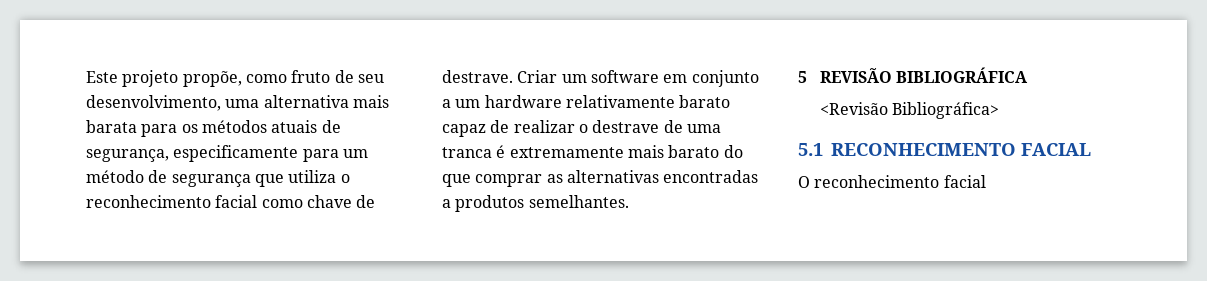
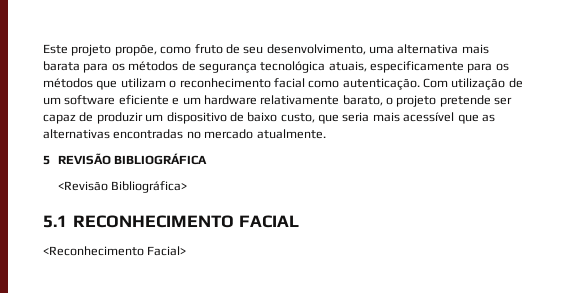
- Este projeto propõe, como fruto de seu desenvolvimento, uma alternativa mais barata para os métodos atuais de segurança, especificamente para um método de segurança que utiliza o reconhecimento facial como chave de destrave. Criar um software em conjunto a um hardware relativamente barato capaz de realizar o destrave de uma tranca é extremamente mais barato do que comprar as alternativas encontradas a produtos semelhantes.
+ Este projeto propõe, como fruto de seu desenvolvimento, uma alternativa mais barata para os métodos de segurança tecnológica atuais, especificamente para os métodos que utilizam o reconhecimento facial como autenticação. Com utilização de um software eficiente e um hardware relativamente barato, o projeto pretende ser capaz de produzir um dispositivo de baixo custo, que seria mais acessível que as alternativas encontradas no mercado atualmente.
- O reconhecimento facial
+ <Reconhecimento Facial>

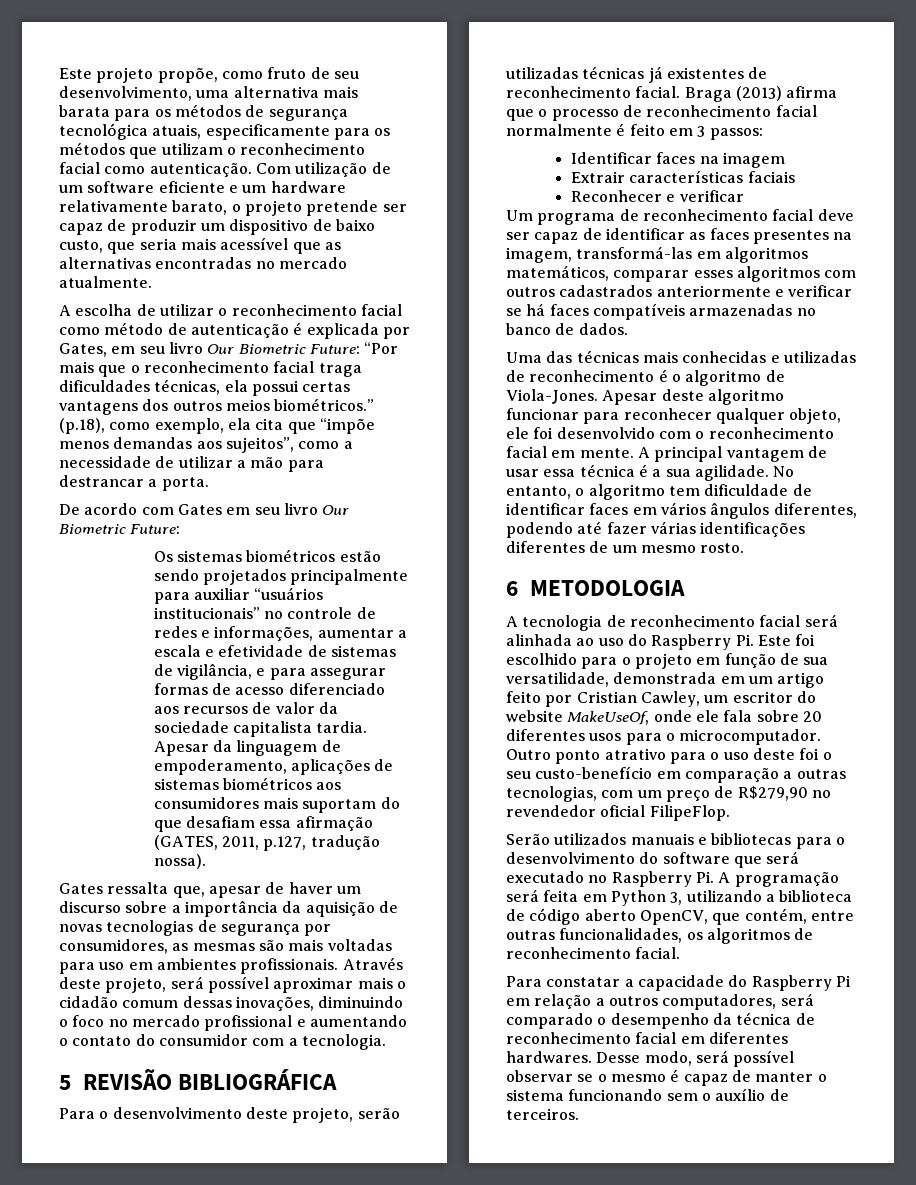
+ A escolha de utilizar o reconhecimento facial como método de autenticação é explicada por Gates, em seu livro Our Biometric Future: “Por mais que o reconhecimento facial traga dificuldades técnicas, ela possui certas vantagens dos outros meios biométricos.” (p.18), como exemplo, ela cita que “impõe menos demandas aos sujeitos”, como a necessidade de utilizar a mão para destrancar a porta.
+ De acordo com Gates em seu livro Our Biometric Future:
+ Os sistemas biométricos estão sendo projetados principalmente para auxiliar “usuários institucionais” no controle de redes e informações, aumentar a escala e efetividade de sistemas de vigilância, e para assegurar formas de acesso diferenciado aos recursos de valor da sociedade capitalista tardia. Apesar da linguagem de empoderamento, aplicações de sistemas biométricos aos consumidores mais suportam do que desafiam essa afirmação (GATES, 2011, p.127, tradução nossa).
+ Gates ressalta que, apesar de haver um discurso sobre a importância da aquisição de novas tecnologias de segurança por consumidores, as mesmas são mais voltadas para uso em ambientes profissionais. Através deste projeto, será possível aproximar mais o cidadão comum dessas inovações, diminuindo o foco no mercado profissional e aumentando o contato do consumidor com a tecnologia.
  5 REVISÃO BIBLIOGRÁFICA
- <Revisão Bibliográfica>
- 5.1 RECONHECIMENTO FACIAL
- <Reconhecimento Facial>
+ Para o desenvolvimento deste projeto, serão utilizadas técnicas já existentes de reconhecimento facial. Braga (2013) afirma que o processo de reconhecimento facial normalmente é feito em 3 passos:
+ Identificar faces na imagem
+ Extrair características faciais
+ Reconhecer e verificar
+ Um programa de reconhecimento facial deve ser capaz de identificar as faces presentes na imagem, transformá-las em algoritmos matemáticos, comparar esses algoritmos com outros cadastrados anteriormente e verificar se há faces compatíveis armazenadas no banco de dados.
+ Uma das técnicas mais conhecidas e utilizadas de reconhecimento é o algoritmo de Viola-Jones. Apesar deste algoritmo funcionar para reconhecer qualquer objeto, ele foi desenvolvido com o reconhecimento facial em mente. A principal vantagem de usar essa técnica é a sua agilidade. No entanto, o algoritmo tem dificuldade de identificar faces em vários ângulos diferentes, podendo até fazer várias identificações diferentes de um mesmo rosto.
+ 6 METODOLOGIA
+ A tecnologia de reconhecimento facial será alinhada ao uso do Raspberry Pi. Este foi escolhido para o projeto em função de sua versatilidade, demonstrada em um artigo feito por Cristian Cawley, um escritor do website MakeUseOf, onde ele fala sobre 20 diferentes usos para o microcomputador. Outro ponto atrativo para o uso deste foi o seu custo-benefício em comparação a outras tecnologias, com um preço de R$279,90 no revendedor oficial FilipeFlop.
+ Serão utilizados manuais e bibliotecas para o desenvolvimento do software que será executado no Raspberry Pi. A programação será feita em Python 3, utilizando a biblioteca de código aberto OpenCV, que contém, entre outras funcionalidades, os algoritmos de reconhecimento facial.
+ Para constatar a capacidade do Raspberry Pi em relação a outros computadores, será comparado o desempenho da técnica de reconhecimento facial em diferentes hardwares. Desse modo, será possível observar se o mesmo é capaz de manter o sistema funcionando sem o auxílio de terceiros.

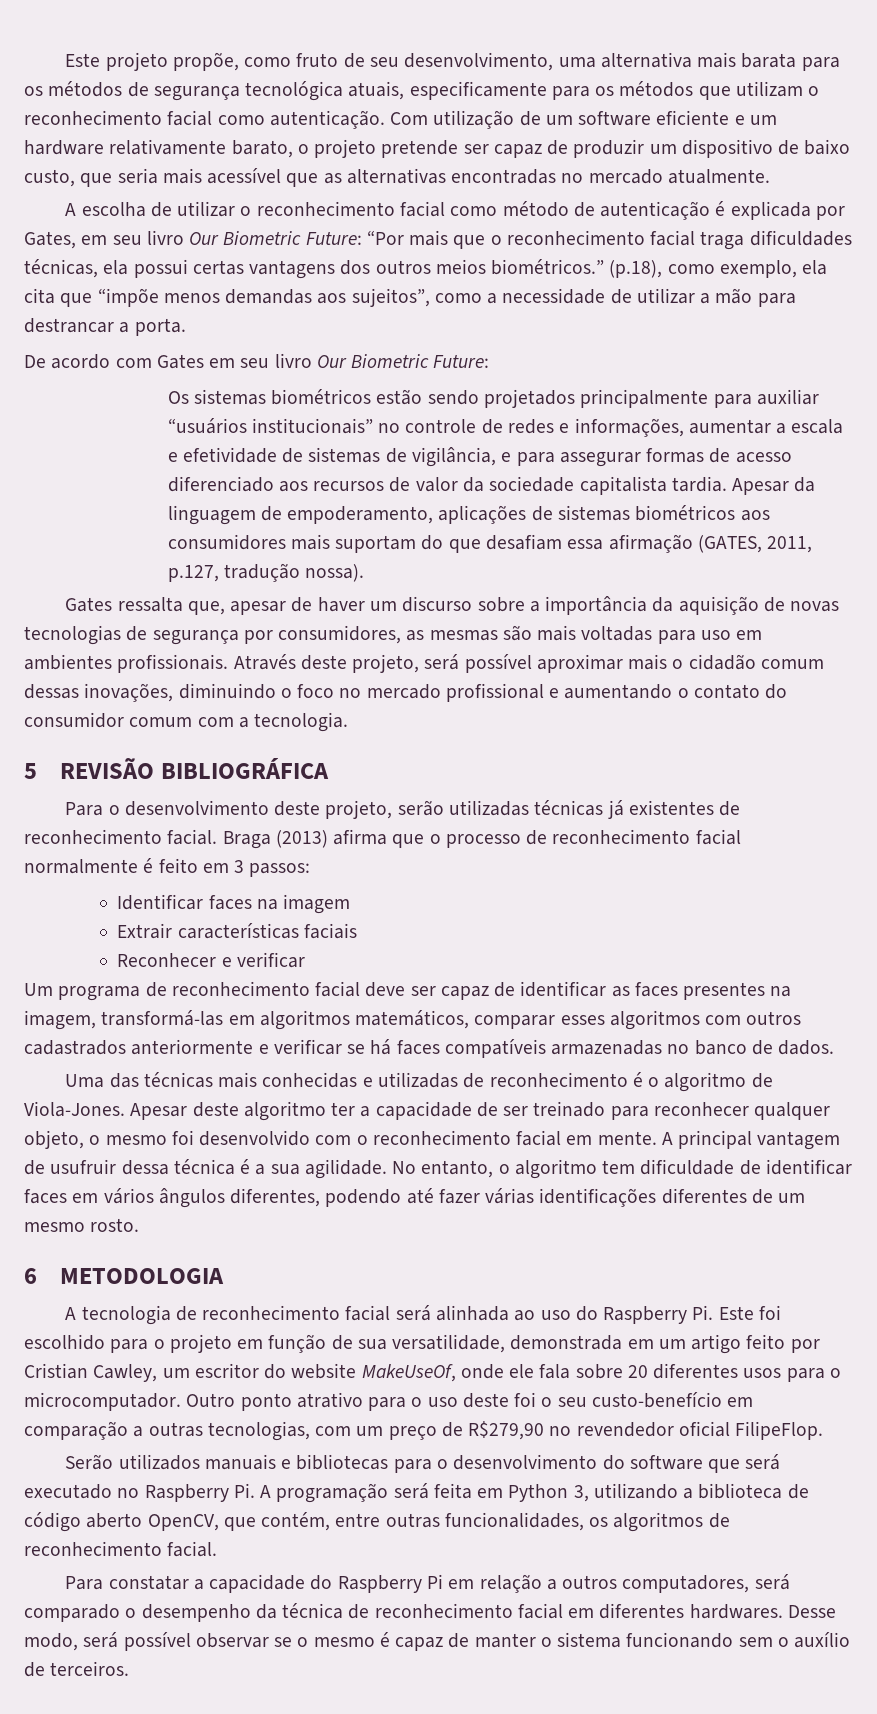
- Através deste projeto, será possível aproximar mais o cidadão comum dessas inovações, diminuindo o foco no mercado profissional e aumentando o contato do consumidor com a tecnologia.
+ Através deste projeto, será possível aproximar mais o cidadão comum dessas inovações, diminuindo o foco no mercado profissional e aumentando o contato do consumidor comum com a tecnologia.
- Apesar deste algoritmo funcionar para reconhecer qualquer objeto, ele foi desenvolvido com o reconhecimento facial em mente.
+ Apesar deste algoritmo ter a capacidade de ser treinado para reconhecer qualquer objeto, o mesmo foi desenvolvido com o reconhecimento facial em mente.
- A principal vantagem de usar essa técnica é a sua agilidade.
+ A principal vantagem de usufruir dessa técnica é a sua agilidade.

